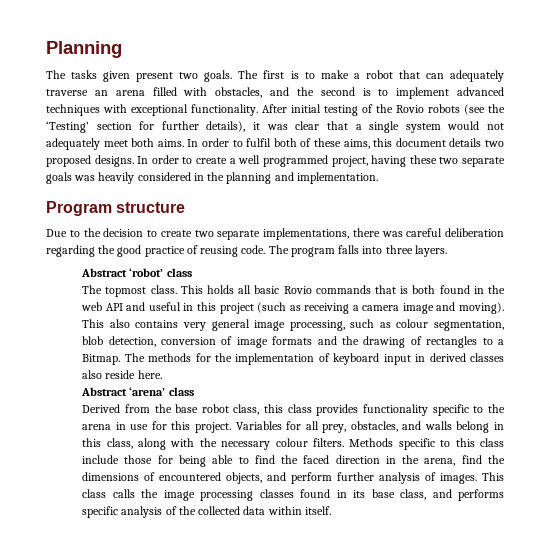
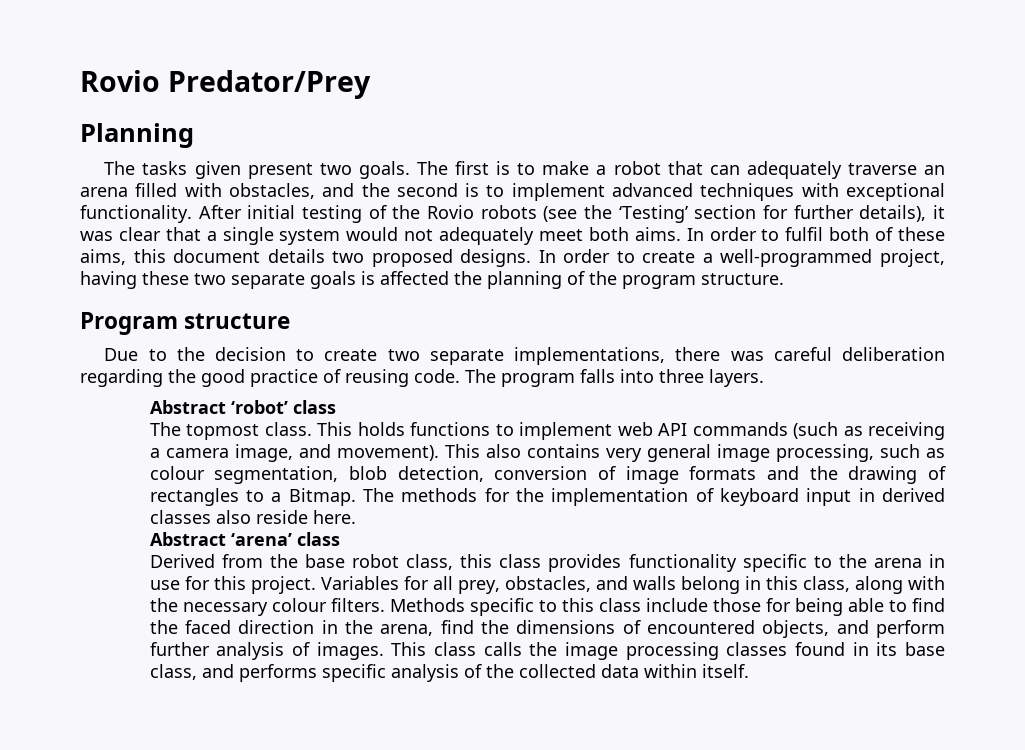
+ Rovio Predator/Prey
- In order to create a well programmed project, having these two separate goals was heavily considered in the planning and implementation.
+ In order to create a well-programmed project, having these two separate goals is affected the planning of the program structure.
- This holds all basic Rovio commands that is both found in the web API and useful in this project (such as receiving a camera image and moving).
+ This holds functions to implement web API commands (such as receiving a camera image, and movement).

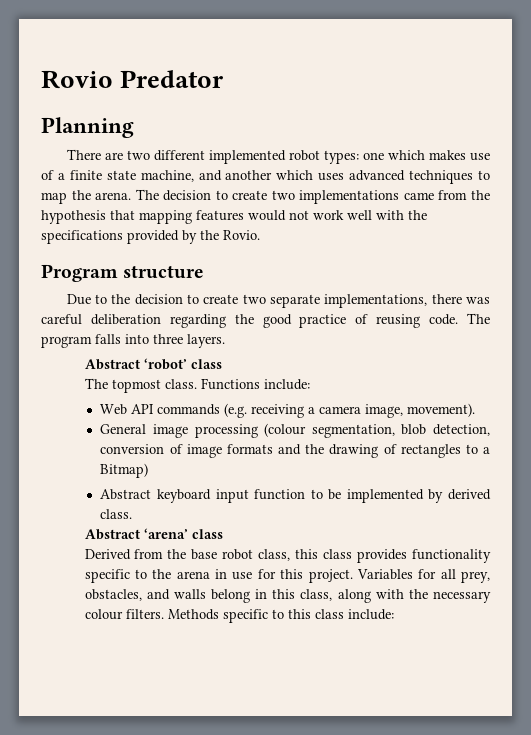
- Rovio Predator/Prey
+ Rovio Predator
- The tasks given present two goals. The first is to make a robot that can adequately traverse an arena filled with obstacles, and the second is to implement advanced techniques with exceptional functionality. After initial testing of the Rovio robots (see the ‘Testing’ section for further details), it was clear that a single system would not adequately meet both aims. In order to fulfil both of these aims, this document details two proposed designs. In order to create a well-programmed project, having these two separate goals is affected the planning of the program structure.
+ There are two different implemented robot types: one which makes use of a finite state machine, and another which uses advanced techniques to map the arena. The decision to create two implementations came from the hypothesis that mapping features would not work well with the specifications provided by the Rovio.
- This holds functions to implement web API commands (such as receiving a camera image, and movement). This also contains very general image processing, such as colour segmentation, blob detection, conversion of image formats and the drawing of rectangles to a Bitmap. The methods for the implementation of keyboard input in derived classes also reside here.
+ Functions include:
+ Web API commands (e.g. receiving a camera image, movement).
+ General image processing (colour segmentation, blob detection, conversion of image formats and the drawing of rectangles to a Bitmap)
+ Abstract keyboard input function to be implemented by derived class.
- Methods specific to this class include those for being able to find the faced direction in the arena, find the dimensions of encountered objects, and perform further analysis of images. This class calls the image processing classes found in its base class, and performs specific analysis of the collected data within itself.
+ Methods specific to this class include:

